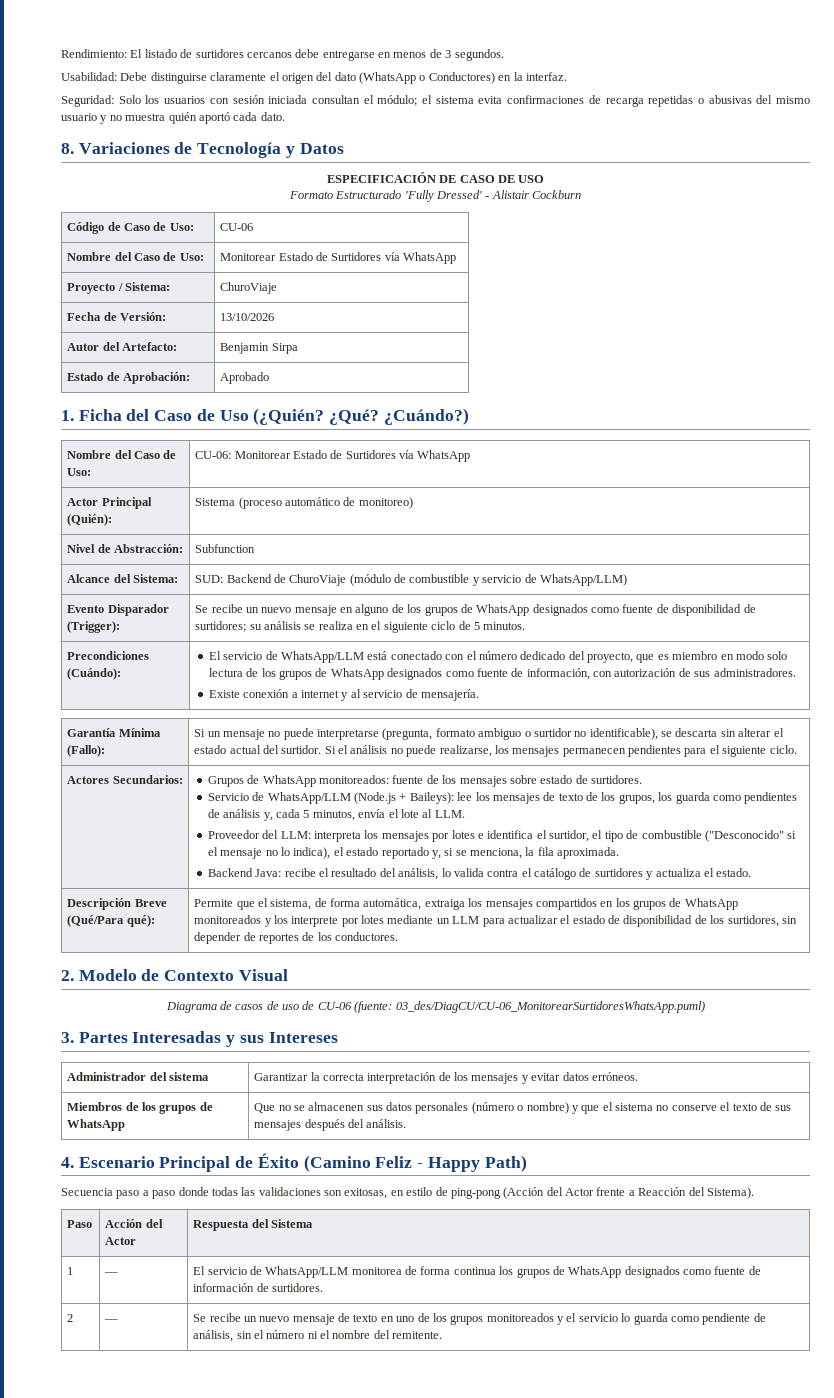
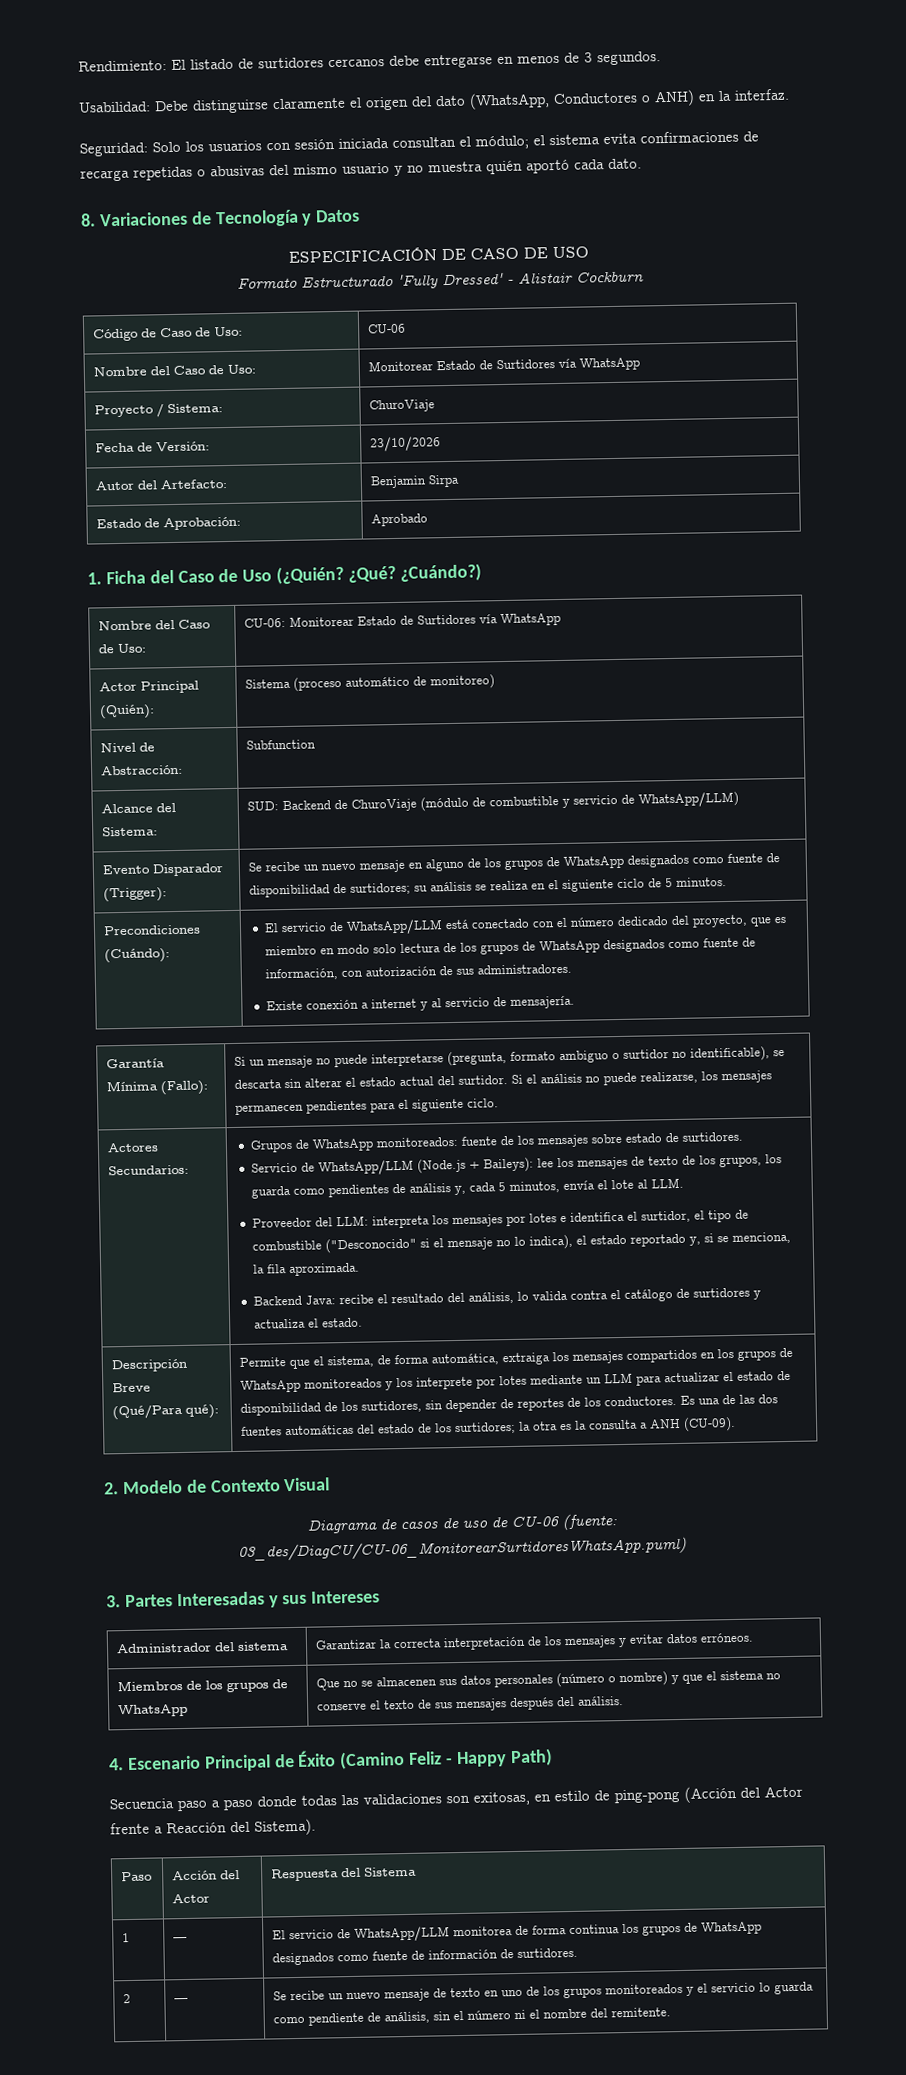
- Usabilidad: Debe distinguirse claramente el origen del dato (WhatsApp o Conductores) en la interfaz.
+ Usabilidad: Debe distinguirse claramente el origen del dato (WhatsApp, Conductores o ANH) en la interfaz.
- Fecha de Versión: | 13/10/2026
+ Fecha de Versión: | 23/10/2026
+ Es una de las dos fuentes automáticas del estado de los surtidores; la otra es la consulta a ANH (CU-09).

